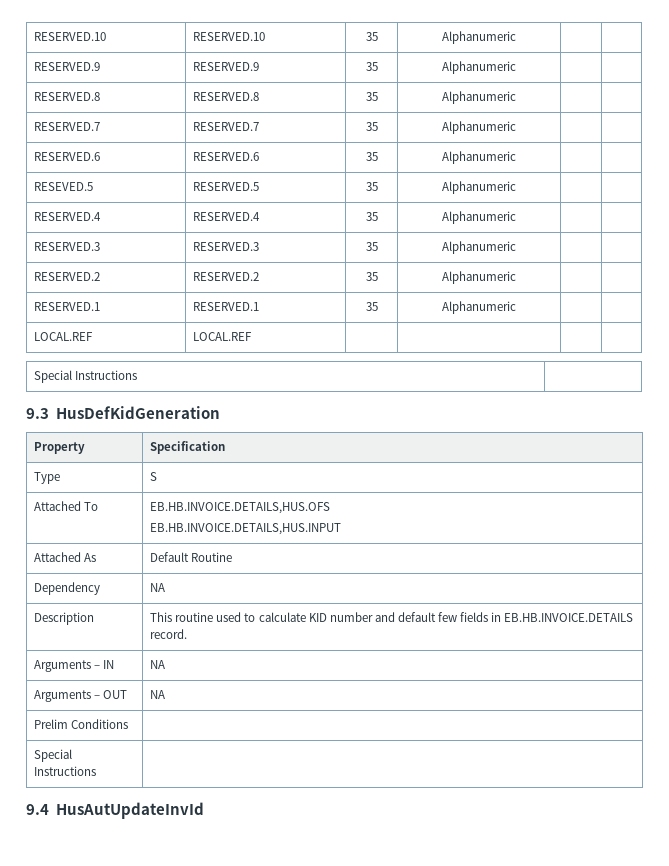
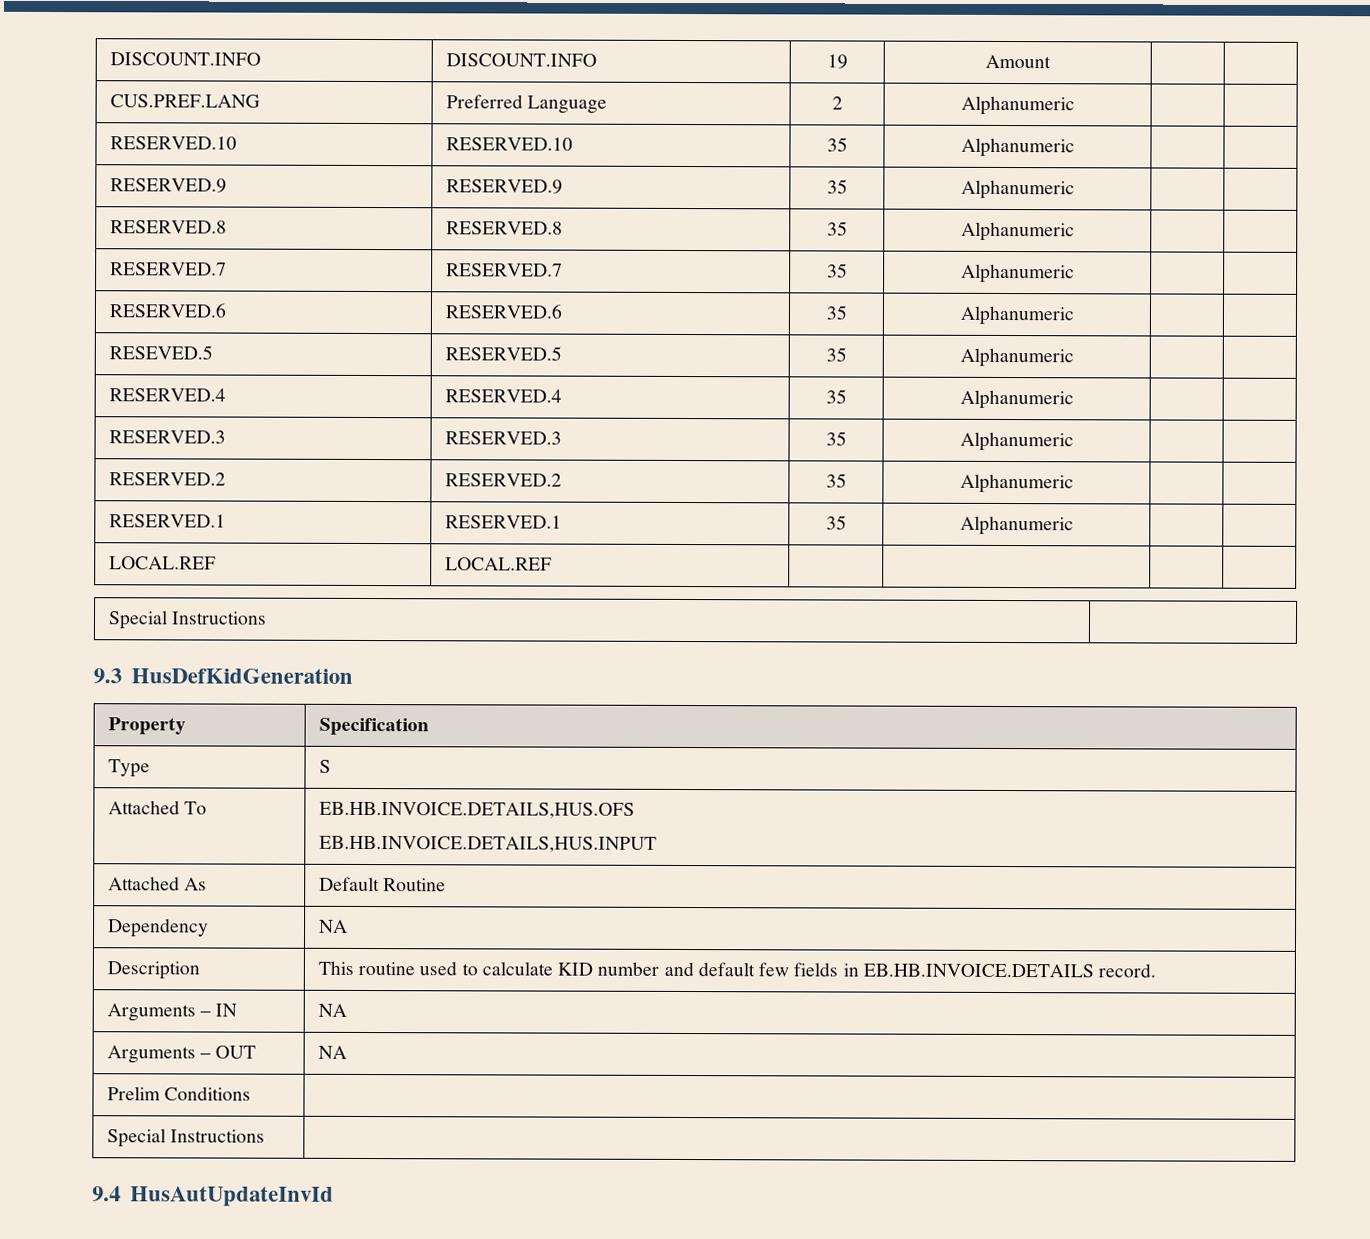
+ DISCOUNT.INFO | DISCOUNT.INFO | 19 | Amount | |
+ CUS.PREF.LANG | Preferred Language | 2 | Alphanumeric | |

